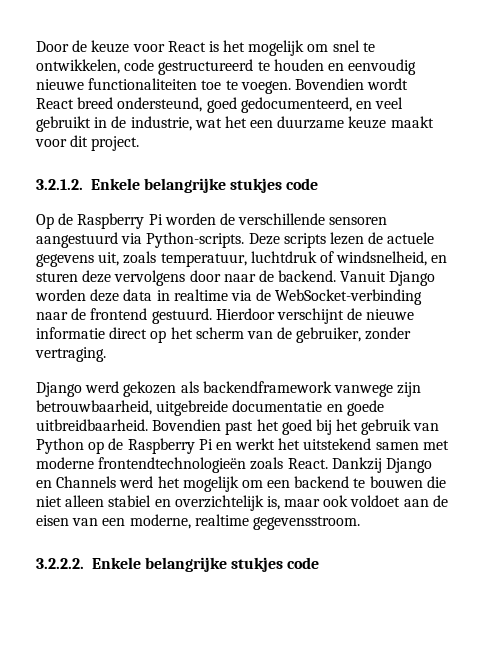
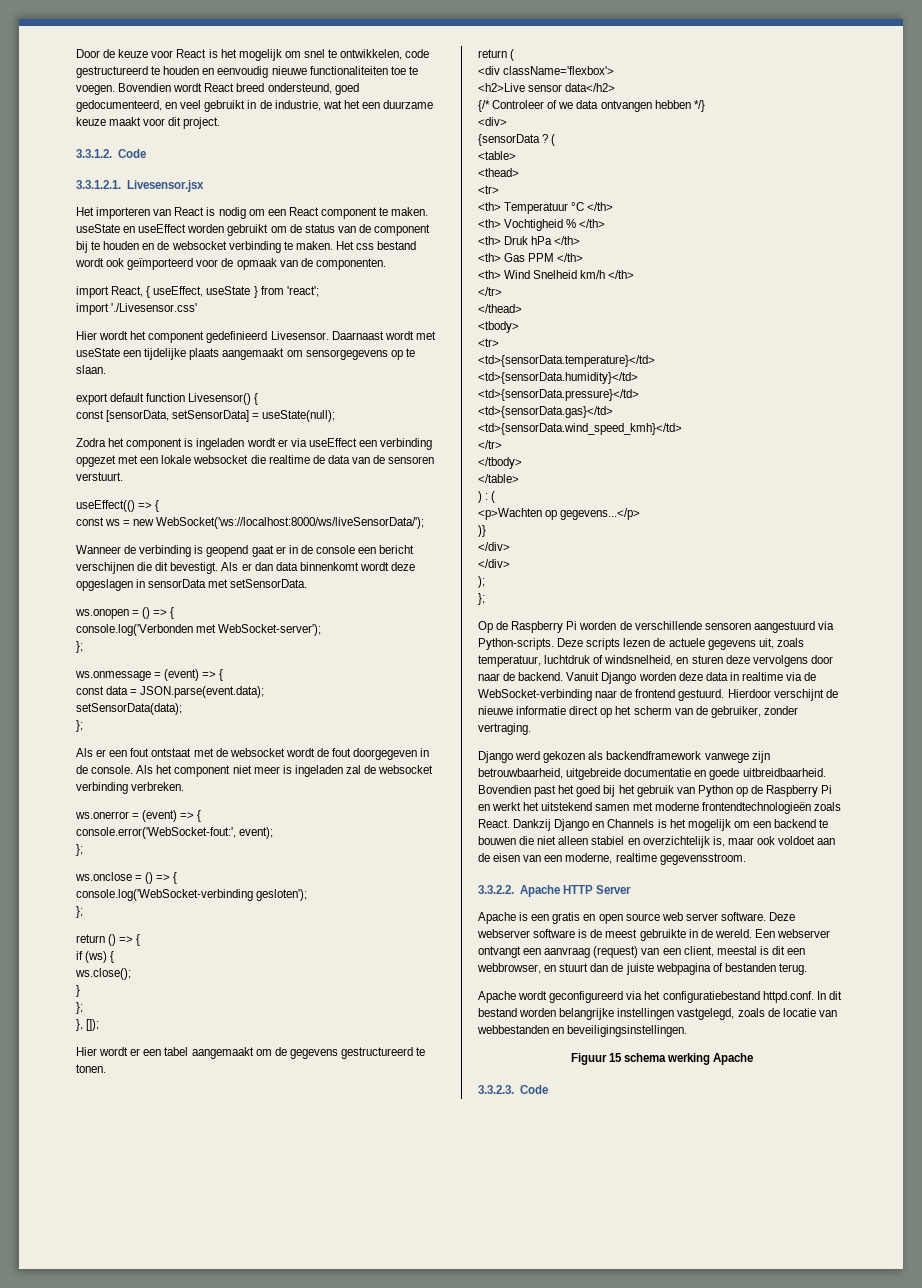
- 3.2.1.2. Enkele belangrijke stukjes code
+ 3.3.1.2. Code
+ 3.3.1.2.1. Livesensor.jsx
+ Het importeren van React is nodig om een React component te maken. useState en useEffect worden gebruikt om de status van de component bij te houden en de websocket verbinding te maken. Het css bestand wordt ook geïmporteerd voor de opmaak van de componenten.
+ import React, { useEffect, useState } from 'react';
+ import './Livesensor.css'
+ Hier wordt het component gedefinieerd Livesensor. Daarnaast wordt met useState een tijdelijke plaats aangemaakt om sensorgegevens op te slaan.
+ export default function Livesensor() {
+ const [sensorData, setSensorData] = useState(null);
+ Zodra het component is ingeladen wordt er via useEffect een verbinding opgezet met een lokale websocket die realtime de data van de sensoren verstuurt.
+ useEffect(() => {
+ const ws = new WebSocket('ws://localhost:8000/ws/liveSensorData/');
+ Wanneer de verbinding is geopend gaat er in de console een bericht verschijnen die dit bevestigt. Als er dan data binnenkomt wordt deze opgeslagen in sensorData met setSensorData.
+ ws.onopen = () => {
+ console.log('Verbonden met WebSocket-server');
+ };
+ ws.onmessage = (event) => {
+ const data = JSON.parse(event.data);
+ setSensorData(data);
+ };
+ Als er een fout ontstaat met de websocket wordt de fout doorgegeven in de console. Als het component niet meer is ingeladen zal de websocket verbinding verbreken.
+ ws.onerror = (event) => {
+ console.error('WebSocket-fout:', event);
+ };
+ ws.onclose = () => {
+ console.log('WebSocket-verbinding gesloten');
+ };
+ return () => {
+ if (ws) {
+ ws.close();
+ }
+ };
+ }, []);
+ Hier wordt er een tabel aangemaakt om de gegevens gestructureerd te tonen.
+ return (
+ <div className='flexbox'>
+ <h2>Live sensor data</h2>
+ {/* Controleer of we data ontvangen hebben */}
+ <div>
+ {sensorData ? (
+ <table>
+ <thead>
+ <tr>
+ <th> Temperatuur °C </th>
+ <th> Vochtigheid % </th>
+ <th> Druk hPa </th>
+ <th> Gas PPM </th>
+ <th> Wind Snelheid km/h </th>
+ </tr>
+ </thead>
+ <tbody>
+ <tr>
+ <td>{sensorData.temperature}</td>
+ <td>{sensorData.humidity}</td>
+ <td>{sensorData.pressure}</td>
+ <td>{sensorData.gas}</td>
+ <td>{sensorData.wind_speed_kmh}</td>
+ </tr>
+ </tbody>
+ </table>
+ ) : (
+ <p>Wachten op gegevens...</p>
+ )}
+ </div>
+ </div>
+ );
+ };
- Dankzij Django en Channels werd het mogelijk om een backend te bouwen die niet alleen stabiel en overzichtelijk is, maar ook voldoet aan de eisen van een moderne, realtime gegevensstroom.
+ Dankzij Django en Channels is het mogelijk om een backend te bouwen die niet alleen stabiel en overzichtelijk is, maar ook voldoet aan de eisen van een moderne, realtime gegevensstroom.
- 3.2.2.2. Enkele belangrijke stukjes code
+ 3.3.2.2. Apache HTTP Server
+ Apache is een gratis en open source web server software. Deze webserver software is de meest gebruikte in de wereld. Een webserver ontvangt een aanvraag (request) van een client, meestal is dit een webbrowser, en stuurt dan de juiste webpagina of bestanden terug.
+ Apache wordt geconfigureerd via het configuratiebestand httpd.conf. In dit bestand worden belangrijke instellingen vastgelegd, zoals de locatie van webbestanden en beveiligingsinstellingen.
+ Figuur 15 schema werking Apache
+ 3.3.2.3. Code

